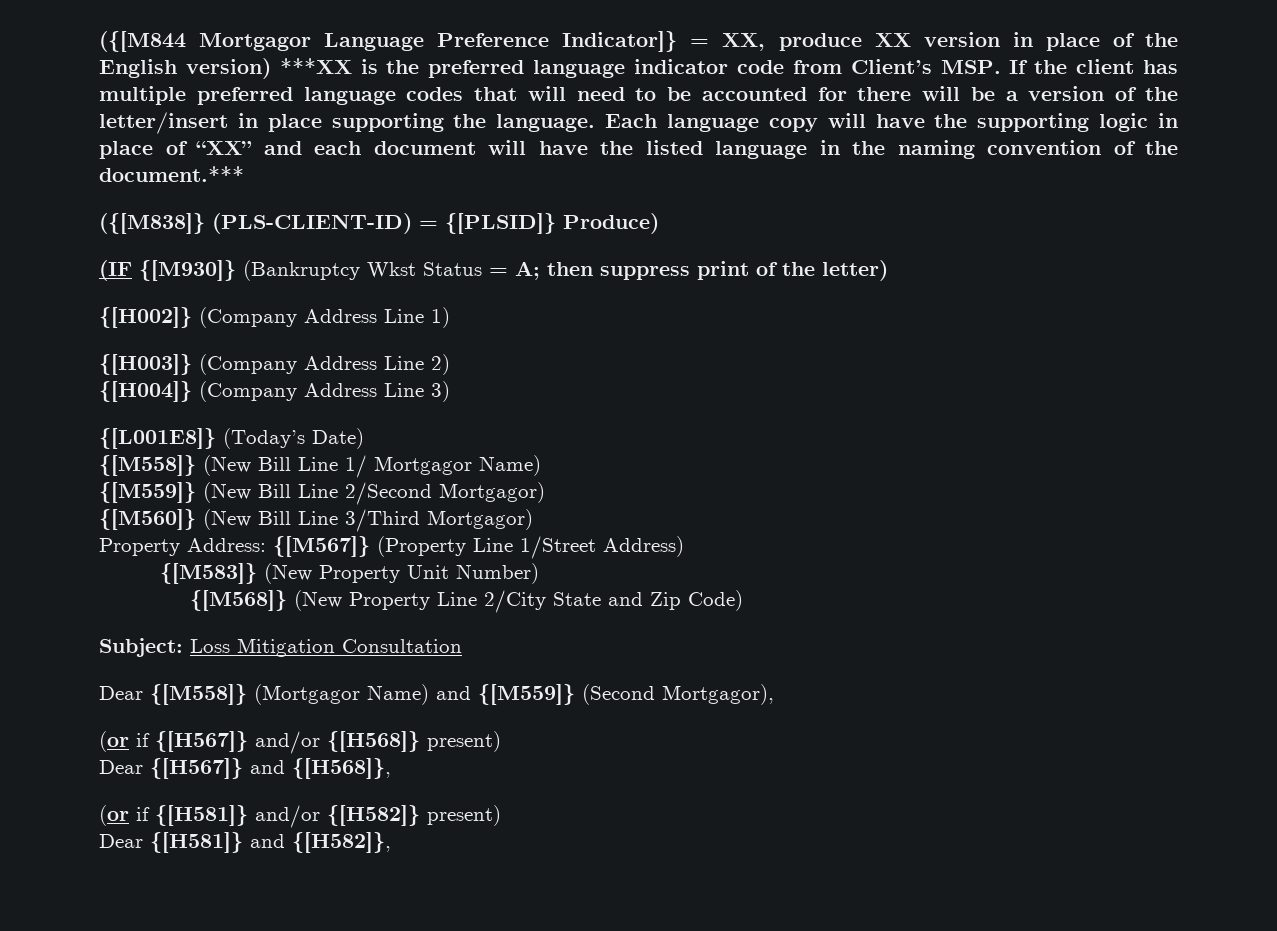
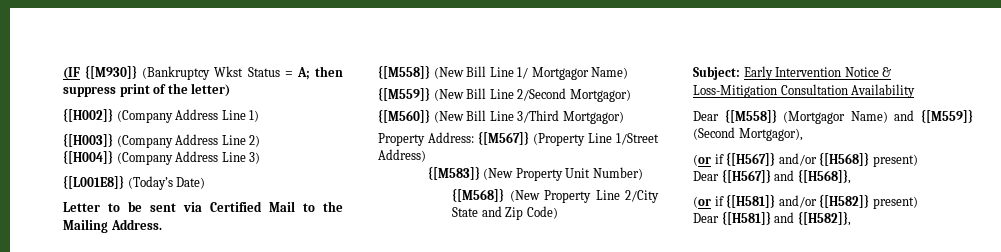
- ({[M844 Mortgagor Language Preference Indicator]} = XX, produce XX version in place of the English version) ***XX is the preferred language indicator code from Client’s MSP. If the client has multiple preferred language codes that will need to be accounted for there will be a version of the letter/insert in place supporting the language. Each language copy will have the supporting logic in place of “XX” and each document will have the listed language in the naming convention of the document.***
- ({[M838]} (PLS-CLIENT-ID) = {[PLSID]} Produce)
+ Letter to be sent via Certified Mail to the Mailing Address.
- Subject: Loss Mitigation Consultation
+ Subject: Early Intervention Notice & Loss-Mitigation Consultation Availability

